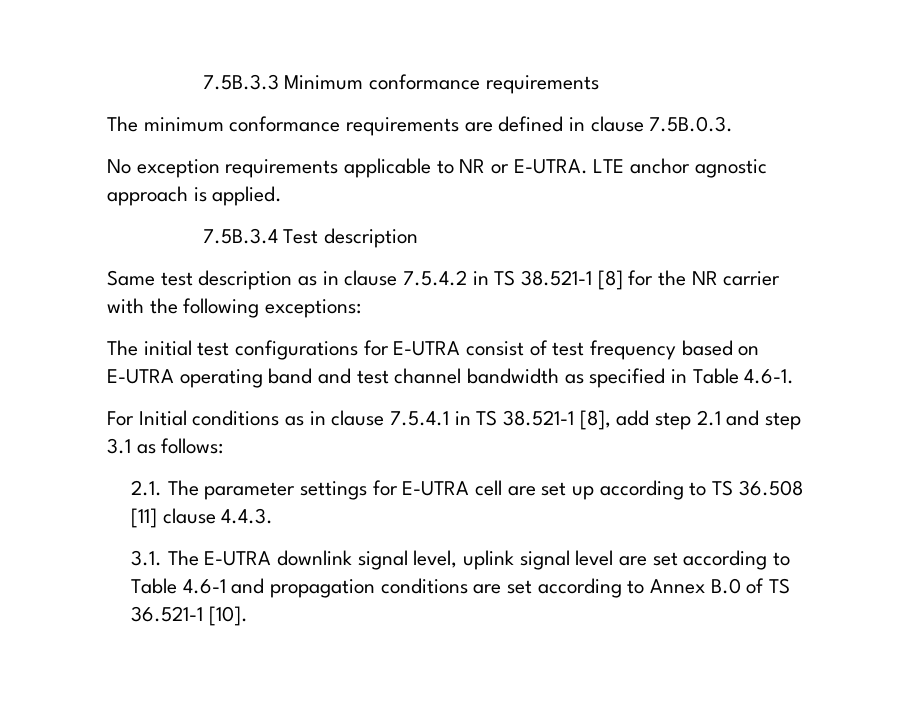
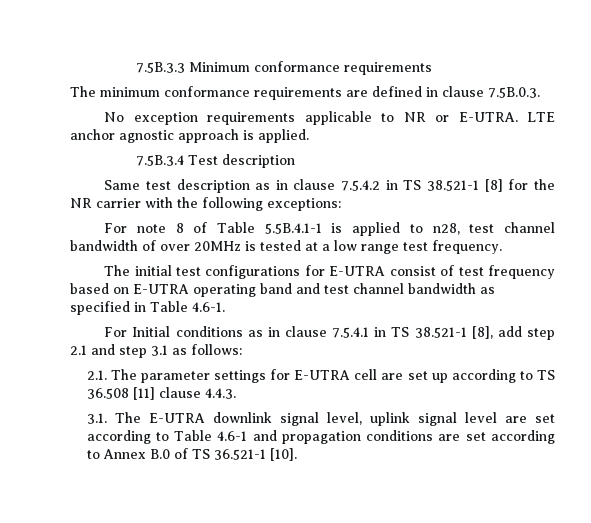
+ For note 8 of Table 5.5B.4.1-1 is applied to n28, test channel bandwidth of over 20MHz is tested at a low range test frequency.

